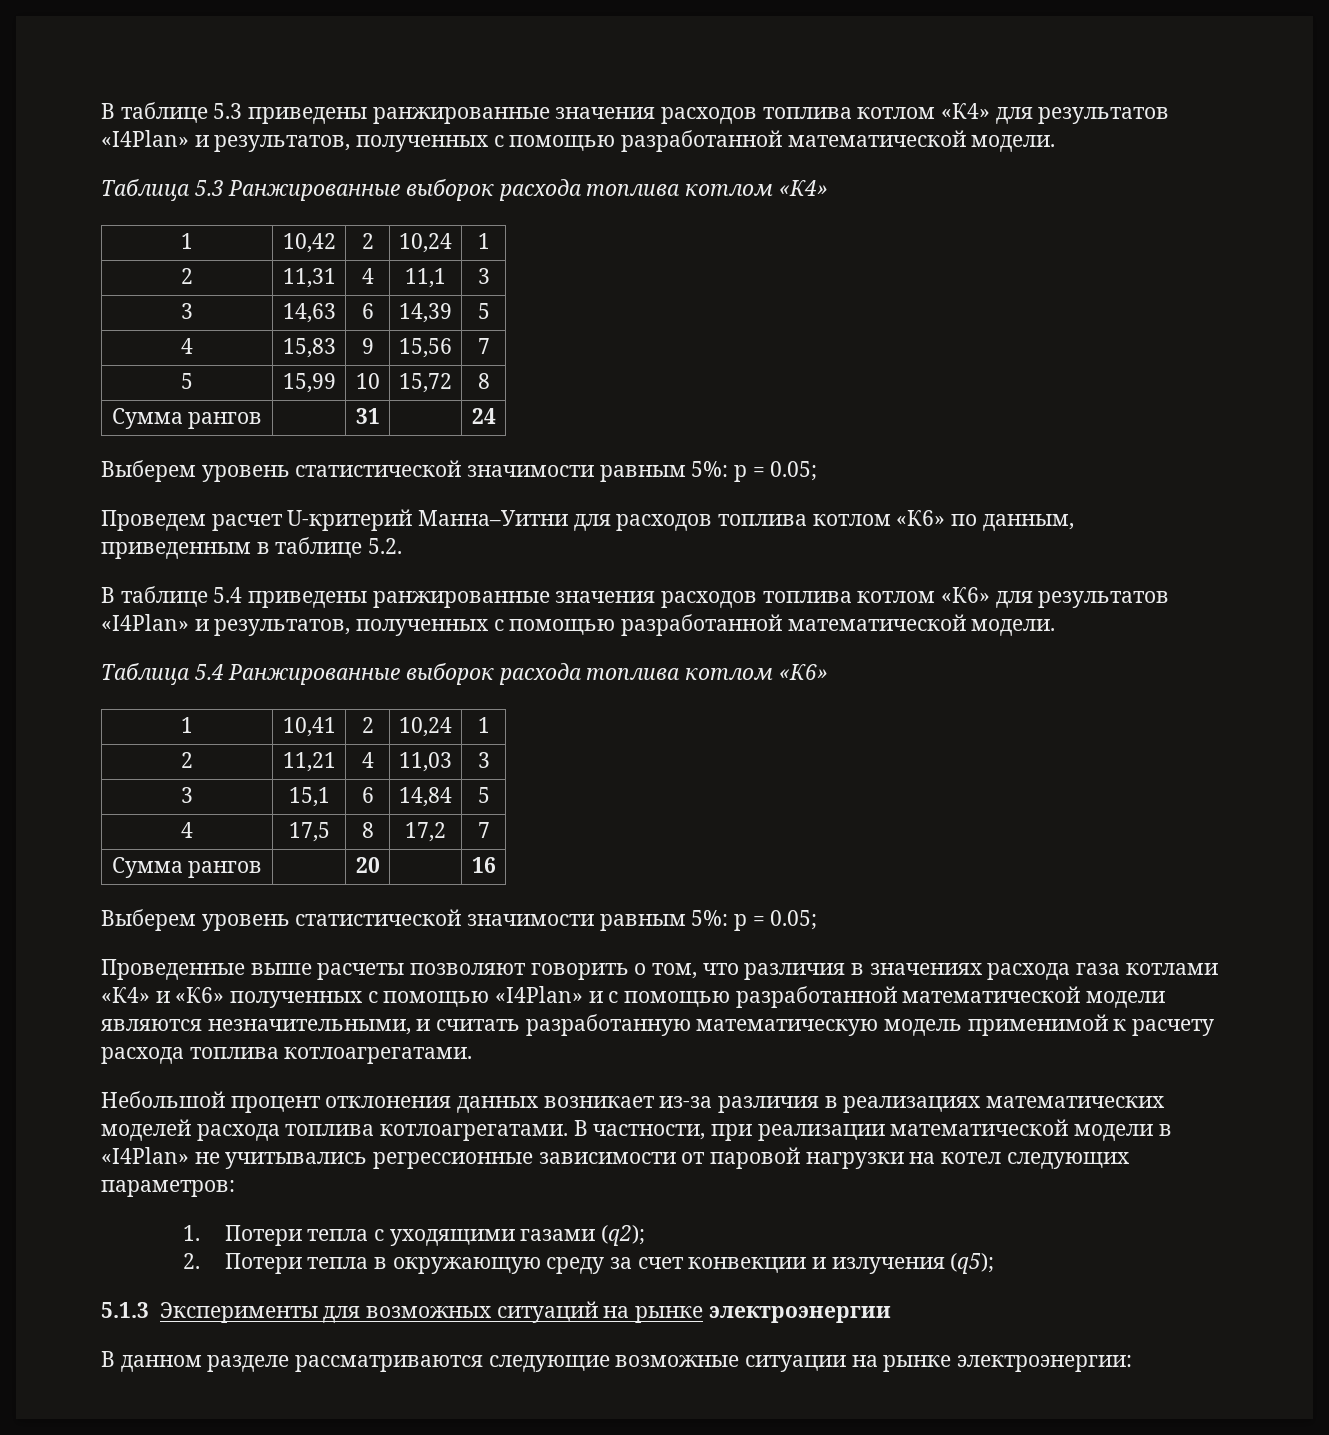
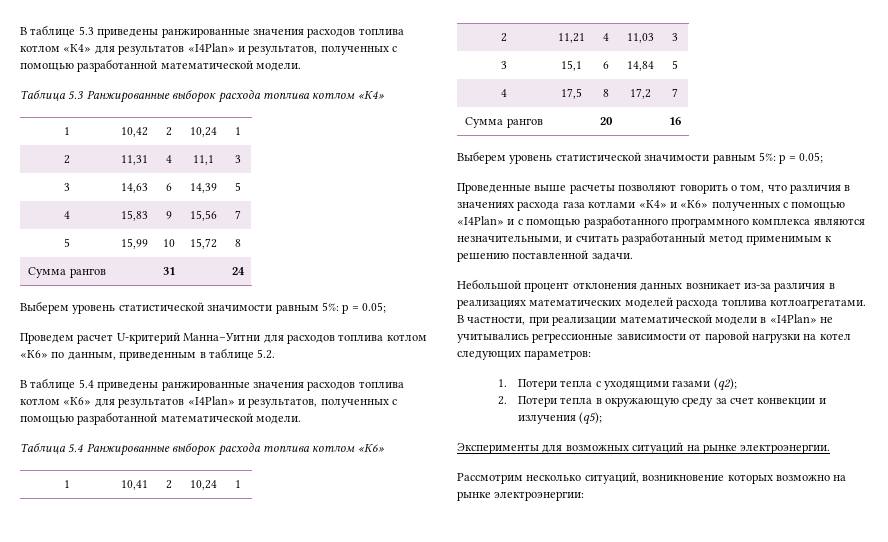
- Проведенные выше расчеты позволяют говорить о том, что различия в значениях расхода газа котлами «К4» и «К6» полученных с помощью «I4Plan» и с помощью разработанной математической модели являются незначительными, и считать разработанную математическую модель применимой к расчету расхода топлива котлоагрегатами.
+ Проведенные выше расчеты позволяют говорить о том, что различия в значениях расхода газа котлами «К4» и «К6» полученных с помощью «I4Plan» и с помощью разработанного программного комплекса являются незначительными, и считать разработанный метод применимым к решению поставленной задачи.
- 5.1.3 Эксперименты для возможных ситуаций на рынке электроэнергии
- В данном разделе рассматриваются следующие возможные ситуации на рынке электроэнергии:
+ Эксперименты для возможных ситуаций на рынке электроэнергии.
+ Рассмотрим несколько ситуаций, возникновение которых возможно на рынке электроэнергии:

